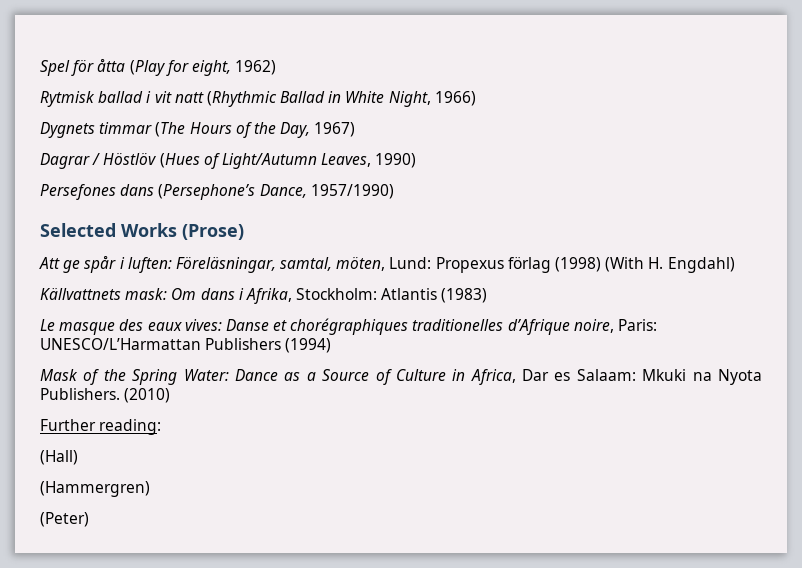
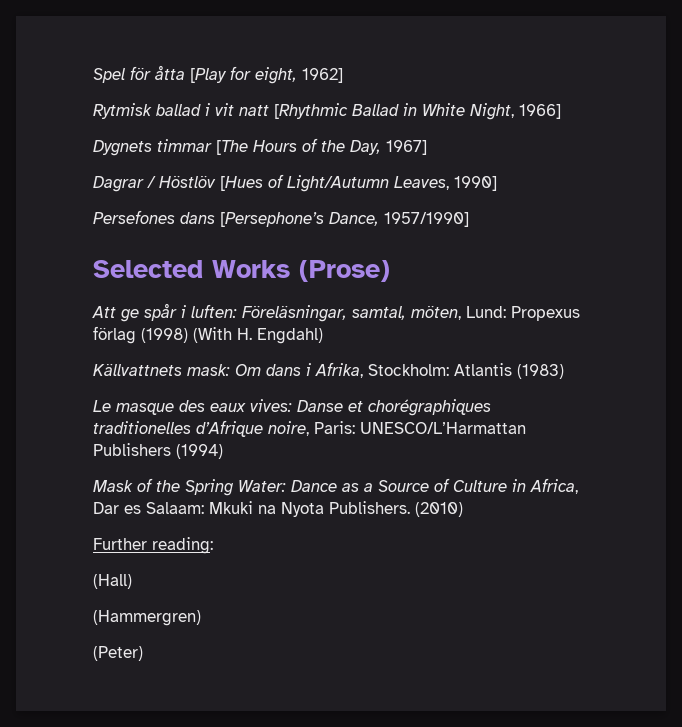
- Spel för åtta (Play for eight, 1962)
+ Spel för åtta [Play for eight, 1962]
- Rytmisk ballad i vit natt (Rhythmic Ballad in White Night, 1966)
+ Rytmisk ballad i vit natt [Rhythmic Ballad in White Night, 1966]
- Dygnets timmar (The Hours of the Day, 1967)
+ Dygnets timmar [The Hours of the Day, 1967]
- Dagrar / Höstlöv (Hues of Light/Autumn Leaves, 1990)
+ Dagrar / Höstlöv [Hues of Light/Autumn Leaves, 1990]
- Persefones dans (Persephone’s Dance, 1957/1990)
+ Persefones dans [Persephone’s Dance, 1957/1990]

